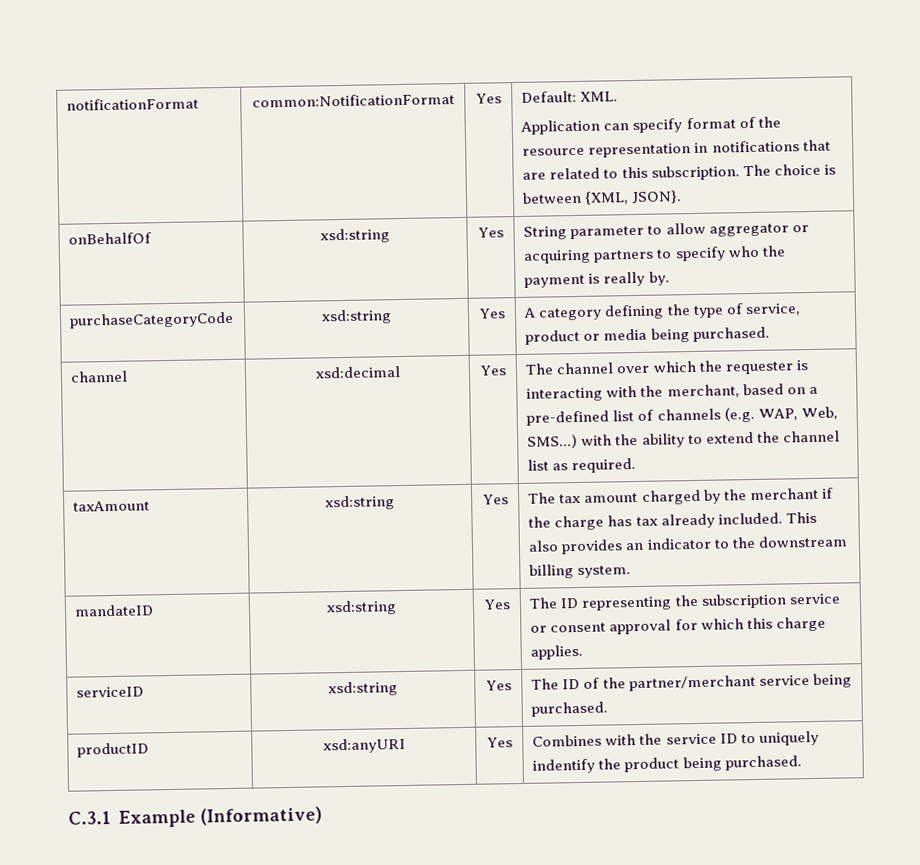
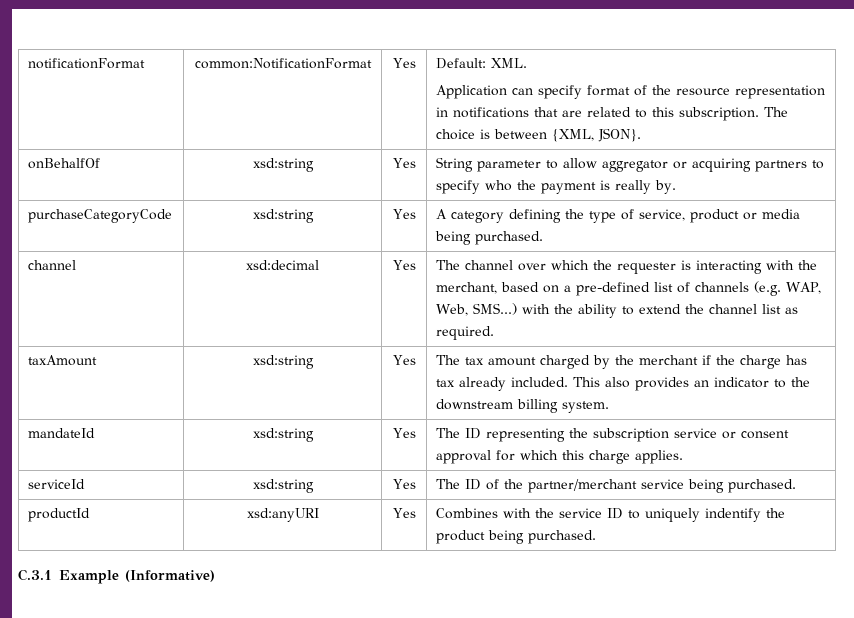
- mandateID | xsd:string | Yes | The ID representing the subscription service or consent approval for which this charge applies.
+ mandateId | xsd:string | Yes | The ID representing the subscription service or consent approval for which this charge applies.
- serviceID | xsd:string | Yes | The ID of the partner/merchant service being purchased.
+ serviceId | xsd:string | Yes | The ID of the partner/merchant service being purchased.
- productID | xsd:anyURI | Yes | Combines with the service ID to uniquely indentify the product being purchased.
+ productId | xsd:anyURI | Yes | Combines with the service ID to uniquely indentify the product being purchased.

